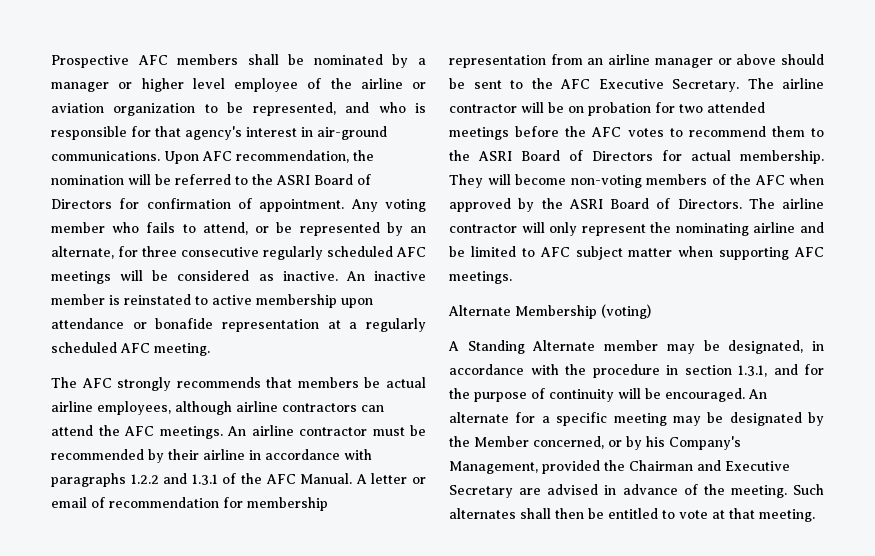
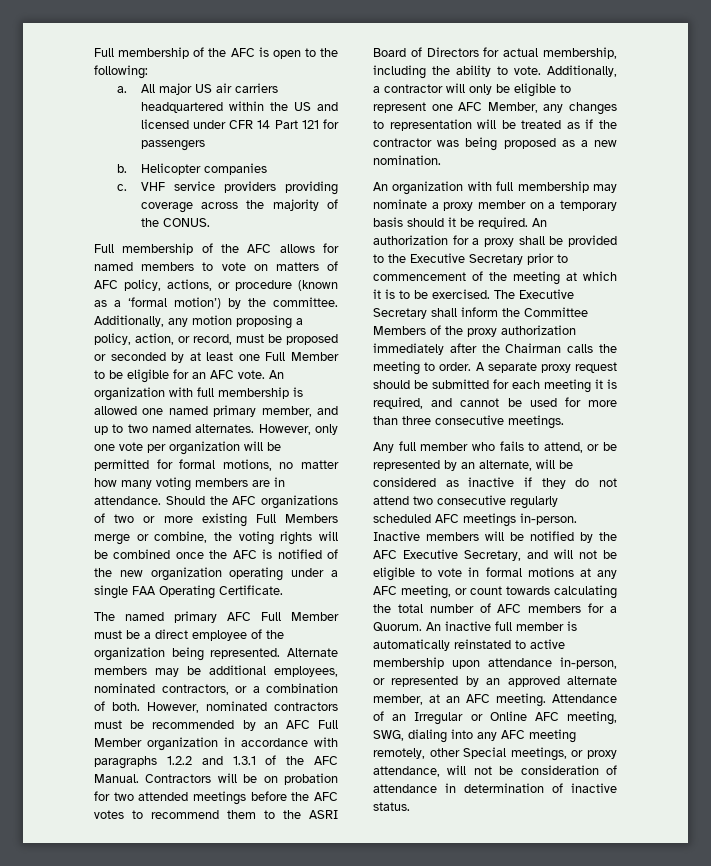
- Prospective AFC members shall be nominated by a manager or higher level employee of the airline or aviation organization to be represented, and who is responsible for that agency's interest in air-ground communications. Upon AFC recommendation, the nomination will be referred to the ASRI Board of Directors for confirmation of appointment. Any voting member who fails to attend, or be represented by an alternate, for three consecutive regularly scheduled AFC meetings will be considered as inactive. An inactive member is reinstated to active membership upon attendance or bonafide representation at a regularly scheduled AFC meeting.
- The AFC strongly recommends that members be actual airline employees, although airline contractors can attend the AFC meetings. An airline contractor must be recommended by their airline in accordance with paragraphs 1.2.2 and 1.3.1 of the AFC Manual.
+ Full membership of the AFC is open to the following:
+ a. All major US air carriers headquartered within the US and licensed under CFR 14 Part 121 for passengers
+ b. Helicopter companies
+ c. VHF service providers providing coverage across the majority of the CONUS.
+ Full membership of the AFC allows for named members to vote on matters of AFC policy, actions, or procedure (known as a ‘formal motion’) by the committee. Additionally, any motion proposing a policy, action, or record, must be proposed or seconded by at least one Full Member to be eligible for an AFC vote. An organization with full membership is allowed one named primary member, and up to two named alternates. However, only one vote per organization will be permitted for formal motions, no matter how many voting members are in attendance. Should the AFC organizations of two or more existing Full Members merge or combine, the voting rights will be combined once the AFC is notified of the new organization operating under a single FAA Operating Certificate.
+ The named primary AFC Full Member must be a direct employee of the organization being represented. Alternate members may be additional employees, nominated contractors, or a combination of both. However, nominated contractors must be recommended by an AFC Full Member organization in accordance with paragraphs 1.2.2 and 1.3.1 of the AFC Manual.
- A letter or email of recommendation for membership representation from an airline manager or above should be sent to the AFC Executive Secretary. The airline contractor will be on probation for two attended meetings before the AFC votes to recommend them to the ASRI Board of Directors for actual membership. They will become non-voting members of the AFC when approved by the ASRI Board of Directors. The airline contractor will only represent the nominating airline and be limited to AFC subject matter when supporting AFC meetings.
- Alternate Membership (voting)
- A Standing Alternate member may be designated, in accordance with the procedure in section 1.3.1, and for the purpose of continuity will be encouraged. An alternate for a specific meeting may be designated by the Member concerned, or by his Company's Management, provided the Chairman and Executive Secretary are advised in advance of the meeting. Such alternates shall then be entitled to vote at that meeting.
+ Contractors will be on probation for two attended meetings before the AFC votes to recommend them to the ASRI Board of Directors for actual membership, including the ability to vote. Additionally, a contractor will only be eligible to represent one AFC Member, any changes to representation will be treated as if the contractor was being proposed as a new nomination.
+ An organization with full membership may nominate a proxy member on a temporary basis should it be required. An authorization for a proxy shall be provided to the Executive Secretary prior to commencement of the meeting at which it is to be exercised. The Executive Secretary shall inform the Committee Members of the proxy authorization immediately after the Chairman calls the meeting to order. A separate proxy request should be submitted for each meeting it is required, and cannot be used for more than three consecutive meetings.
+ Any full member who fails to attend, or be represented by an alternate, will be considered as inactive if they do not attend two consecutive regularly scheduled AFC meetings in-person. Inactive members will be notified by the AFC Executive Secretary, and will not be eligible to vote in formal motions at any AFC meeting, or count towards calculating the total number of AFC members for a Quorum. An inactive full member is automatically reinstated to active membership upon attendance in-person, or represented by an approved alternate member, at an AFC meeting. Attendance of an Irregular or Online AFC meeting, SWG, dialing into any AFC meeting remotely, other Special meetings, or proxy attendance, will not be consideration of attendance in determination of inactive status.

